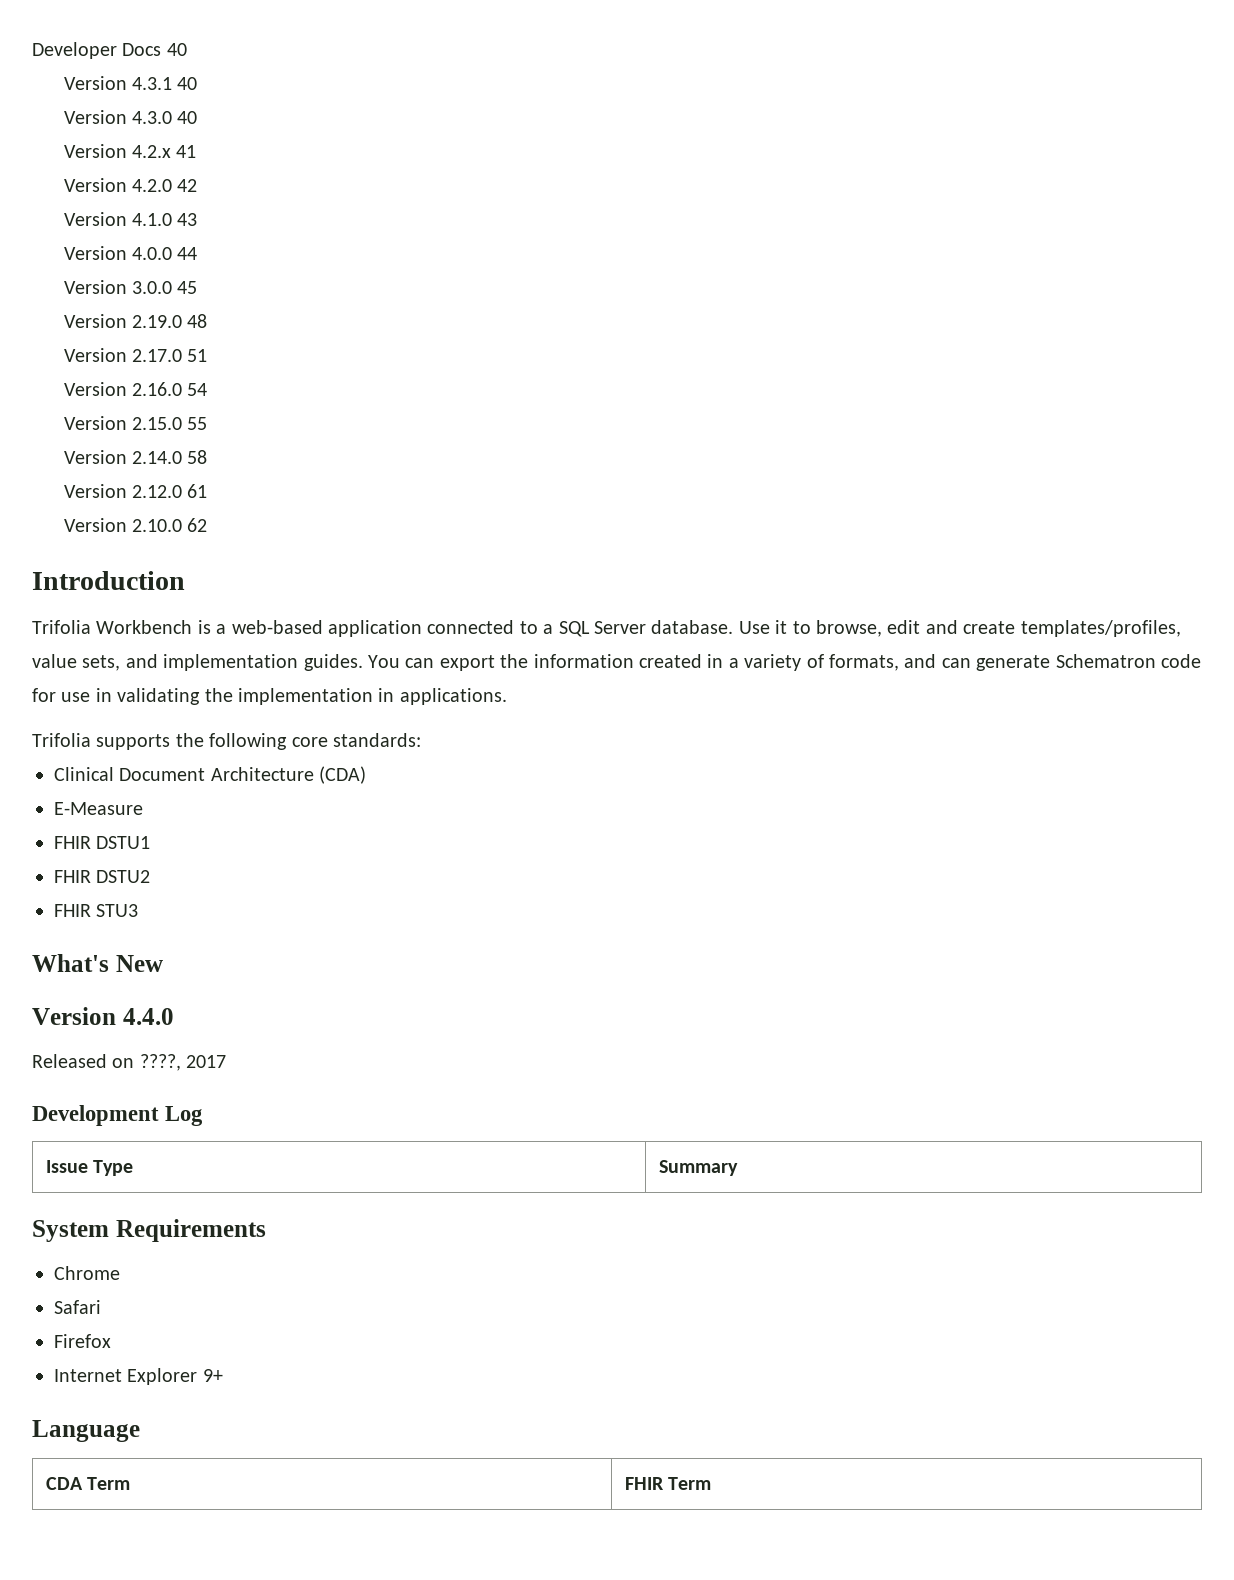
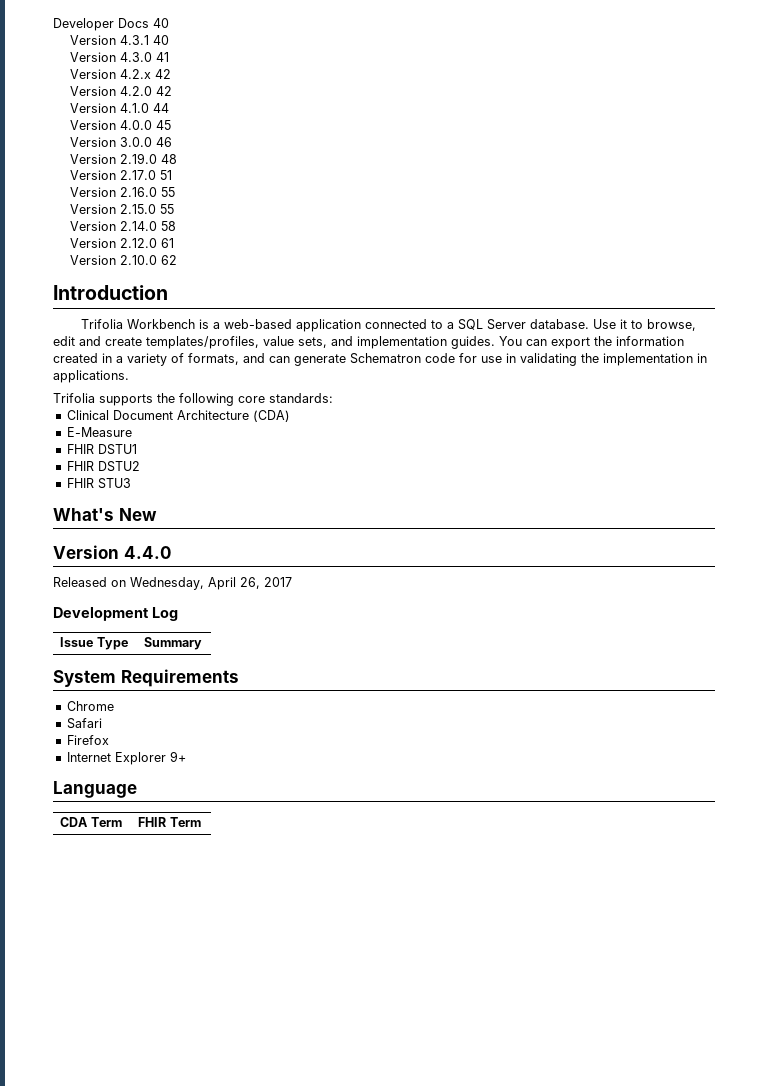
- Version 4.3.0 40
+ Version 4.3.0 41
- Version 4.2.x 41
+ Version 4.2.x 42
- Version 4.1.0 43
+ Version 4.1.0 44
- Version 4.0.0 44
+ Version 4.0.0 45
- Version 3.0.0 45
+ Version 3.0.0 46
- Version 2.16.0 54
+ Version 2.16.0 55
- Released on ????, 2017
+ Released on Wednesday, April 26, 2017

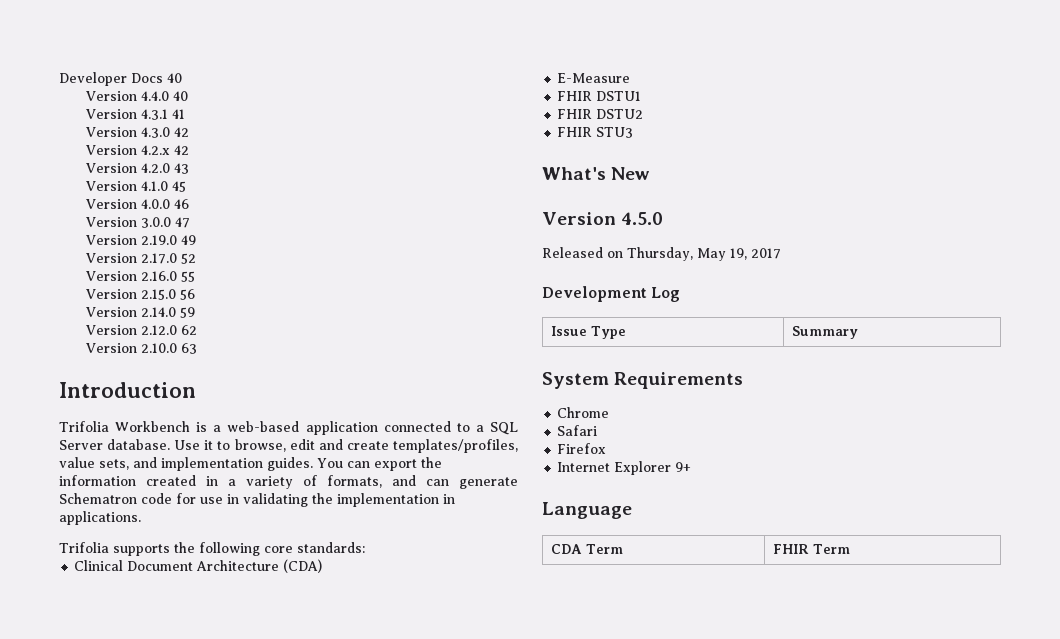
- Version 4.3.1 40
+ Version 4.4.0 40
+ Version 4.3.1 41
- Version 4.3.0 41
+ Version 4.3.0 42
- Version 4.2.0 42
+ Version 4.2.0 43
- Version 4.1.0 44
+ Version 4.1.0 45
- Version 4.0.0 45
+ Version 4.0.0 46
- Version 3.0.0 46
+ Version 3.0.0 47
- Version 2.19.0 48
+ Version 2.19.0 49
- Version 2.17.0 51
+ Version 2.17.0 52
- Version 2.15.0 55
+ Version 2.15.0 56
- Version 2.14.0 58
+ Version 2.14.0 59
- Version 2.12.0 61
+ Version 2.12.0 62
- Version 2.10.0 62
+ Version 2.10.0 63
- Version 4.4.0
+ Version 4.5.0
- Released on Wednesday, April 26, 2017
+ Released on Thursday, May 19, 2017

